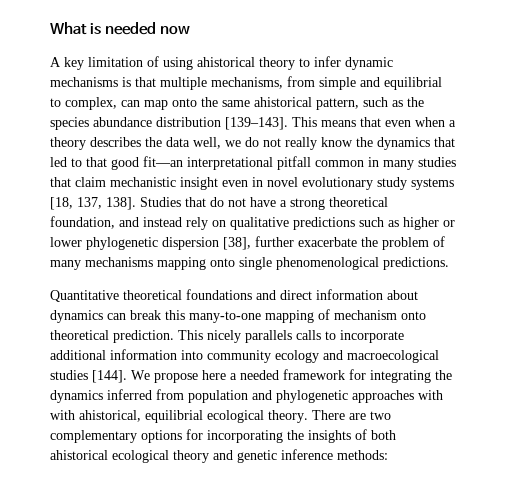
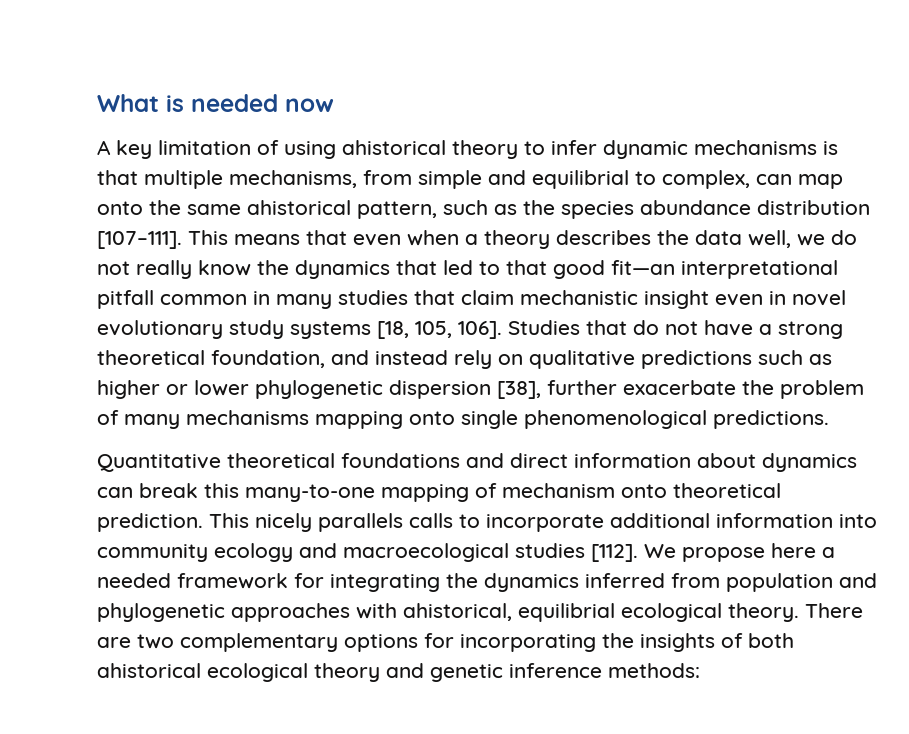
- A key limitation of using ahistorical theory to infer dynamic mechanisms is that multiple mechanisms, from simple and equilibrial to complex, can map onto the same ahistorical pattern, such as the species abundance distribution [139–143].
+ A key limitation of using ahistorical theory to infer dynamic mechanisms is that multiple mechanisms, from simple and equilibrial to complex, can map onto the same ahistorical pattern, such as the species abundance distribution [107–111].
- This means that even when a theory describes the data well, we do not really know the dynamics that led to that good fit—an interpretational pitfall common in many studies that claim mechanistic insight even in novel evolutionary study systems [18, 137, 138].
+ This means that even when a theory describes the data well, we do not really know the dynamics that led to that good fit—an interpretational pitfall common in many studies that claim mechanistic insight even in novel evolutionary study systems [18, 105, 106].
- This nicely parallels calls to incorporate additional information into community ecology and macroecological studies [144].
+ This nicely parallels calls to incorporate additional information into community ecology and macroecological studies [112].
- We propose here a needed framework for integrating the dynamics inferred from population and phylogenetic approaches with with ahistorical, equilibrial ecological theory.
+ We propose here a needed framework for integrating the dynamics inferred from population and phylogenetic approaches with ahistorical, equilibrial ecological theory.

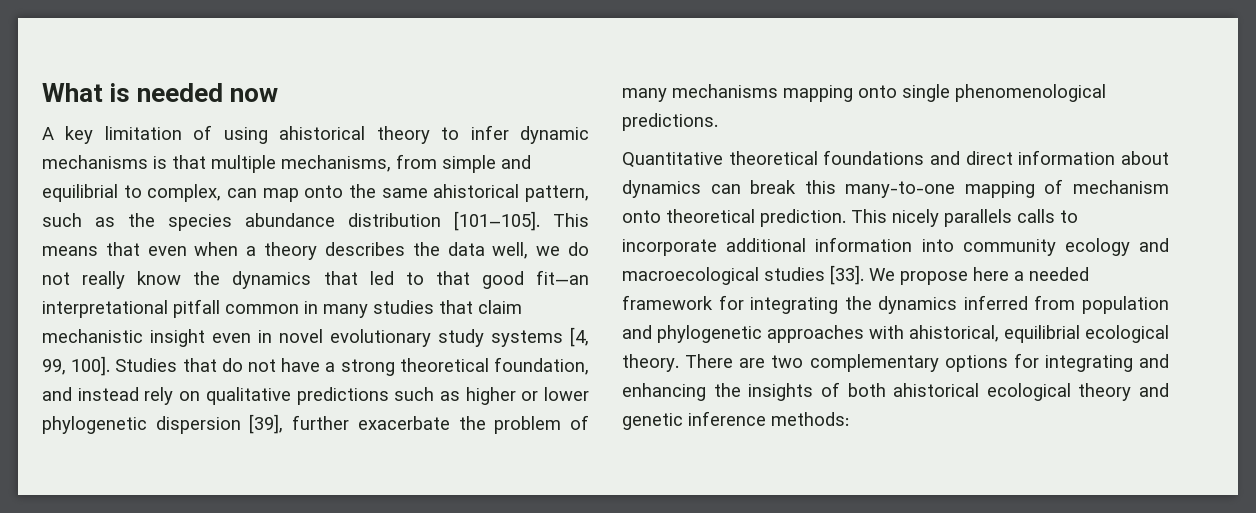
- A key limitation of using ahistorical theory to infer dynamic mechanisms is that multiple mechanisms, from simple and equilibrial to complex, can map onto the same ahistorical pattern, such as the species abundance distribution [107–111].
+ A key limitation of using ahistorical theory to infer dynamic mechanisms is that multiple mechanisms, from simple and equilibrial to complex, can map onto the same ahistorical pattern, such as the species abundance distribution [101–105].
- This means that even when a theory describes the data well, we do not really know the dynamics that led to that good fit—an interpretational pitfall common in many studies that claim mechanistic insight even in novel evolutionary study systems [18, 105, 106].
+ This means that even when a theory describes the data well, we do not really know the dynamics that led to that good fit—an interpretational pitfall common in many studies that claim mechanistic insight even in novel evolutionary study systems [4, 99, 100].
- Studies that do not have a strong theoretical foundation, and instead rely on qualitative predictions such as higher or lower phylogenetic dispersion [38], further exacerbate the problem of many mechanisms mapping onto single phenomenological predictions.
+ Studies that do not have a strong theoretical foundation, and instead rely on qualitative predictions such as higher or lower phylogenetic dispersion [39], further exacerbate the problem of many mechanisms mapping onto single phenomenological predictions.
- This nicely parallels calls to incorporate additional information into community ecology and macroecological studies [112].
+ This nicely parallels calls to incorporate additional information into community ecology and macroecological studies [33].
- There are two complementary options for incorporating the insights of both ahistorical ecological theory and genetic inference methods:
+ There are two complementary options for integrating and enhancing the insights of both ahistorical ecological theory and genetic inference methods:

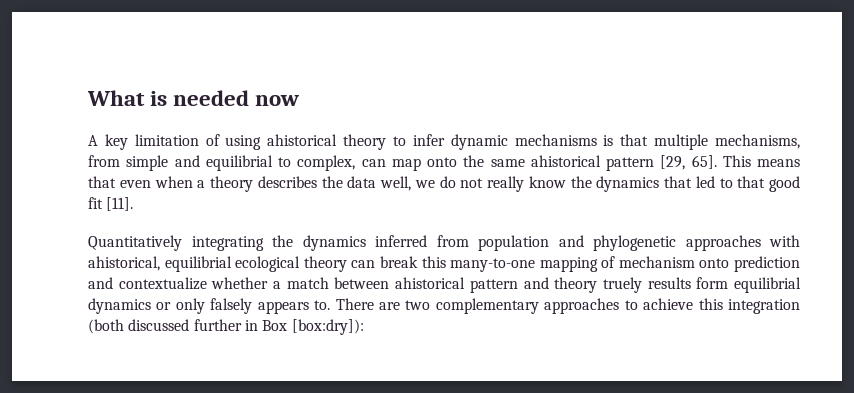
- A key limitation of using ahistorical theory to infer dynamic mechanisms is that multiple mechanisms, from simple and equilibrial to complex, can map onto the same ahistorical pattern, such as the species abundance distribution [101–105].
+ A key limitation of using ahistorical theory to infer dynamic mechanisms is that multiple mechanisms, from simple and equilibrial to complex, can map onto the same ahistorical pattern [29, 65].
- This means that even when a theory describes the data well, we do not really know the dynamics that led to that good fit—an interpretational pitfall common in many studies that claim mechanistic insight even in novel evolutionary study systems [4, 99, 100]. Studies that do not have a strong theoretical foundation, and instead rely on qualitative predictions such as higher or lower phylogenetic dispersion [39], further exacerbate the problem of many mechanisms mapping onto single phenomenological predictions.
- Quantitative theoretical foundations and direct information about dynamics can break this many-to-one mapping of mechanism onto theoretical prediction. This nicely parallels calls to incorporate additional information into community ecology and macroecological studies [33]. We propose here a needed framework for integrating the dynamics inferred from population and phylogenetic approaches with ahistorical, equilibrial ecological theory. There are two complementary options for integrating and enhancing the insights of both ahistorical ecological theory and genetic inference methods:
+ This means that even when a theory describes the data well, we do not really know the dynamics that led to that good fit [11].
+ Quantitatively integrating the dynamics inferred from population and phylogenetic approaches with ahistorical, equilibrial ecological theory can break this many-to-one mapping of mechanism onto prediction and contextualize whether a match between ahistorical pattern and theory truely results form equilibrial dynamics or only falsely appears to. There are two complementary approaches to achieve this integration (both discussed further in Box [box:dry]):

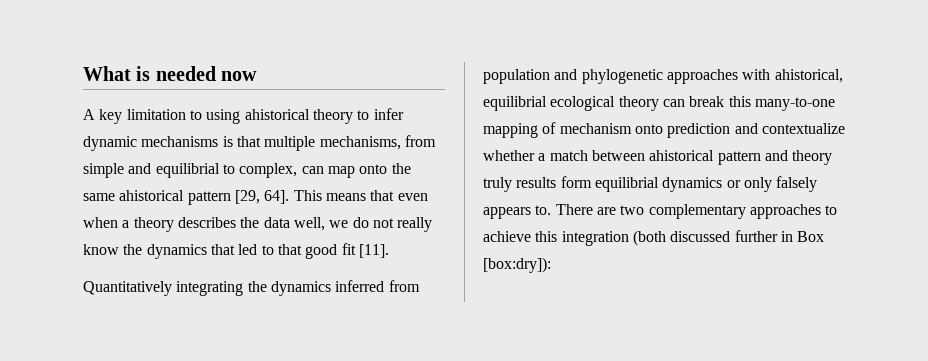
- A key limitation of using ahistorical theory to infer dynamic mechanisms is that multiple mechanisms, from simple and equilibrial to complex, can map onto the same ahistorical pattern [29, 65].
+ A key limitation to using ahistorical theory to infer dynamic mechanisms is that multiple mechanisms, from simple and equilibrial to complex, can map onto the same ahistorical pattern [29, 64].
- Quantitatively integrating the dynamics inferred from population and phylogenetic approaches with ahistorical, equilibrial ecological theory can break this many-to-one mapping of mechanism onto prediction and contextualize whether a match between ahistorical pattern and theory truely results form equilibrial dynamics or only falsely appears to.
+ Quantitatively integrating the dynamics inferred from population and phylogenetic approaches with ahistorical, equilibrial ecological theory can break this many-to-one mapping of mechanism onto prediction and contextualize whether a match between ahistorical pattern and theory truly results form equilibrial dynamics or only falsely appears to.

